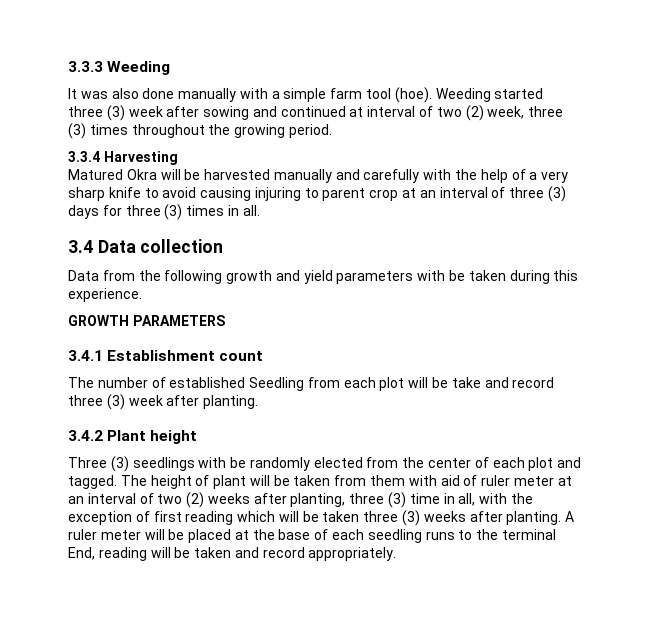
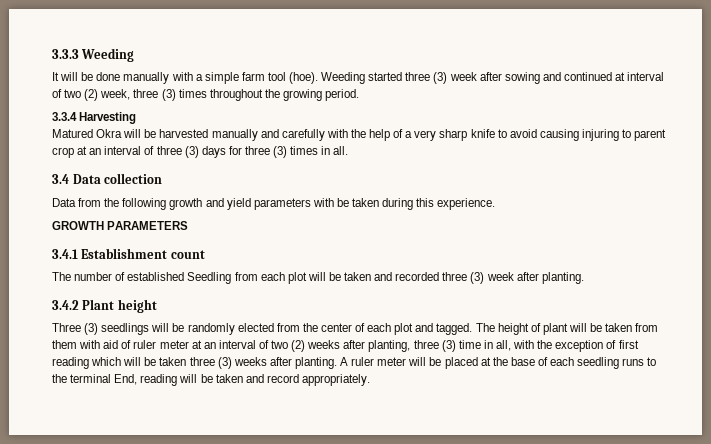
- It was also done manually with a simple farm tool (hoe).
+ It will be done manually with a simple farm tool (hoe).
- The number of established Seedling from each plot will be take and record three (3) week after planting.
+ The number of established Seedling from each plot will be taken and recorded three (3) week after planting.
- Three (3) seedlings with be randomly elected from the center of each plot and tagged.
+ Three (3) seedlings will be randomly elected from the center of each plot and tagged.

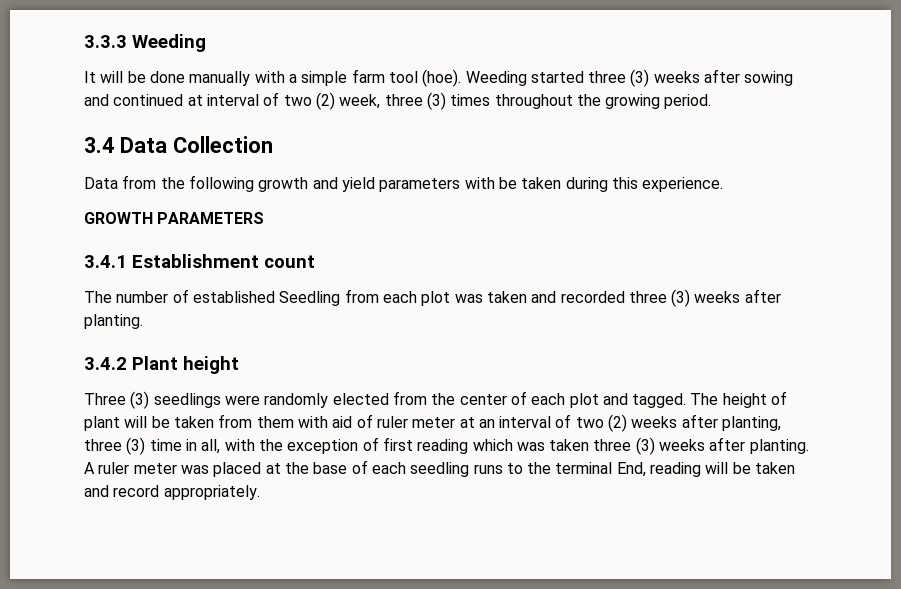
- Weeding started three (3) week after sowing and continued at interval of two (2) week, three (3) times throughout the growing period.
+ Weeding started three (3) weeks after sowing and continued at interval of two (2) week, three (3) times throughout the growing period.
- 3.3.4 Harvesting
- Matured Okra will be harvested manually and carefully with the help of a very sharp knife to avoid causing injuring to parent crop at an interval of three (3) days for three (3) times in all.
- 3.4 Data collection
+ 3.4 Data Collection
- The number of established Seedling from each plot will be taken and recorded three (3) week after planting.
+ The number of established Seedling from each plot was taken and recorded three (3) weeks after planting.
- Three (3) seedlings will be randomly elected from the center of each plot and tagged.
+ Three (3) seedlings were randomly elected from the center of each plot and tagged.
- The height of plant will be taken from them with aid of ruler meter at an interval of two (2) weeks after planting, three (3) time in all, with the exception of first reading which will be taken three (3) weeks after planting.
+ The height of plant will be taken from them with aid of ruler meter at an interval of two (2) weeks after planting, three (3) time in all, with the exception of first reading which was taken three (3) weeks after planting.
- A ruler meter will be placed at the base of each seedling runs to the terminal End, reading will be taken and record appropriately.
+ A ruler meter was placed at the base of each seedling runs to the terminal End, reading will be taken and record appropriately.

